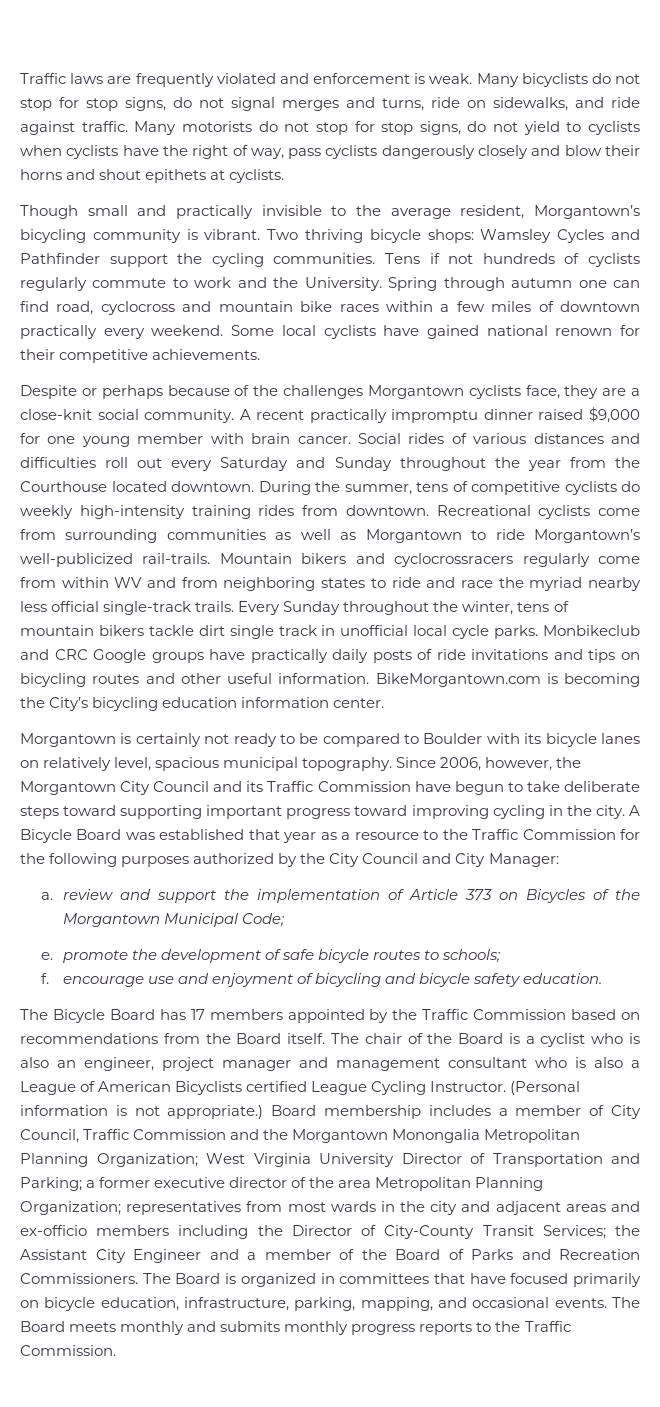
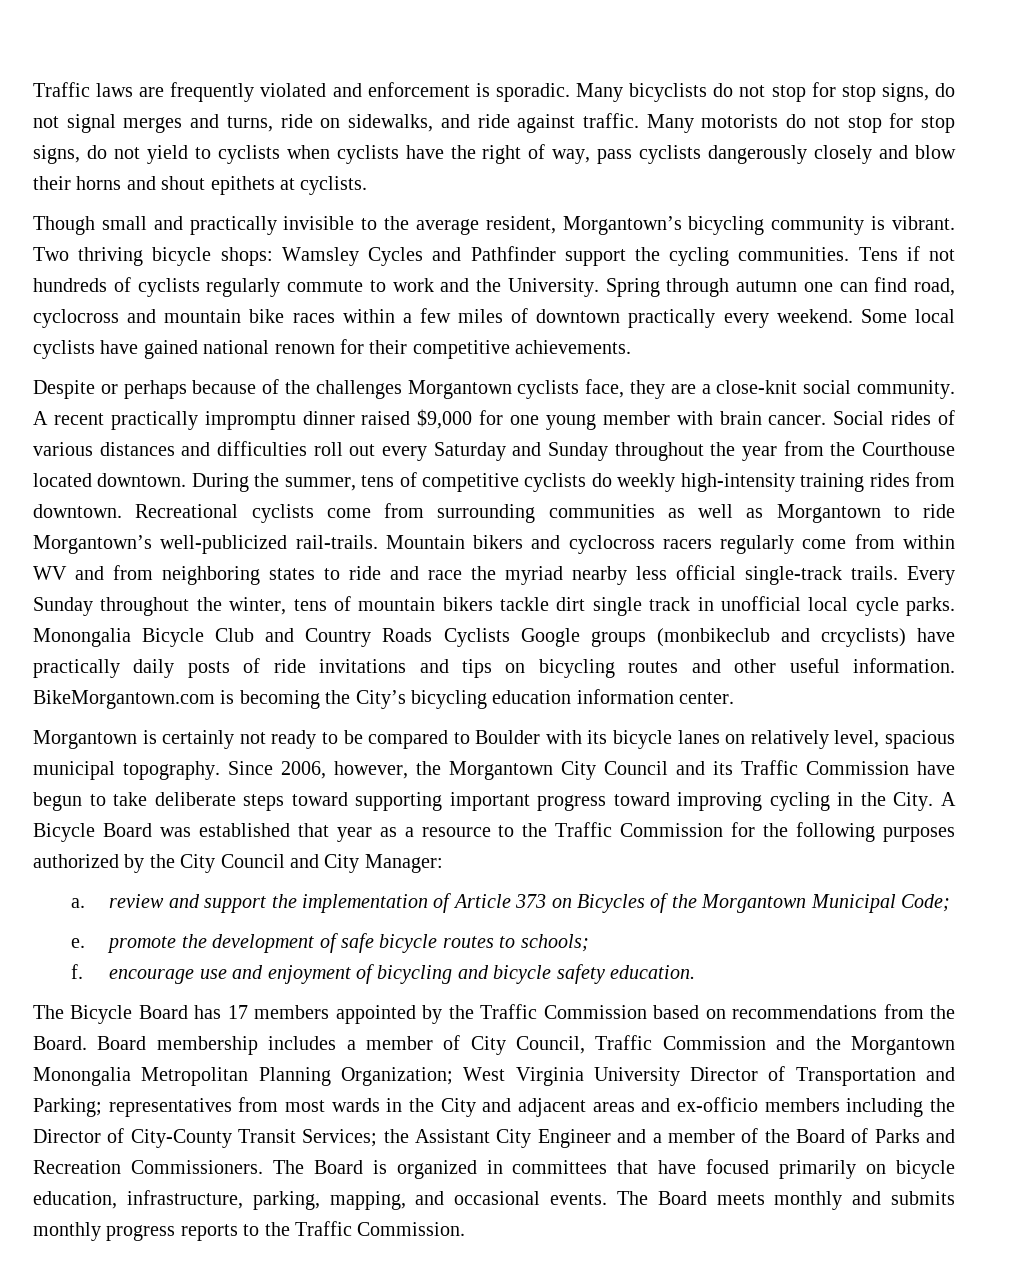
- Traffic laws are frequently violated and enforcement is weak.
+ Traffic laws are frequently violated and enforcement is sporadic.
- Mountain bikers and cyclocrossracers regularly come from within WV and from neighboring states to ride and race the myriad nearby less official single-track trails.
+ Mountain bikers and cyclocross racers regularly come from within WV and from neighboring states to ride and race the myriad nearby less official single-track trails.
- Monbikeclub and CRC Google groups have practically daily posts of ride invitations and tips on bicycling routes and other useful information.
+ Monongalia Bicycle Club and Country Roads Cyclists Google groups (monbikeclub and crcyclists) have practically daily posts of ride invitations and tips on bicycling routes and other useful information.
- Since 2006, however, the Morgantown City Council and its Traffic Commission have begun to take deliberate steps toward supporting important progress toward improving cycling in the city.
+ Since 2006, however, the Morgantown City Council and its Traffic Commission have begun to take deliberate steps toward supporting important progress toward improving cycling in the City.
- The Bicycle Board has 17 members appointed by the Traffic Commission based on recommendations from the Board itself. The chair of the Board is a cyclist who is also an engineer, project manager and management consultant who is also a League of American Bicyclists certified League Cycling Instructor. (Personal information is not appropriate.)
+ The Bicycle Board has 17 members appointed by the Traffic Commission based on recommendations from the Board.
- Board membership includes a member of City Council, Traffic Commission and the Morgantown Monongalia Metropolitan Planning Organization; West Virginia University Director of Transportation and Parking; a former executive director of the area Metropolitan Planning Organization; representatives from most wards in the city and adjacent areas and ex-officio members including the Director of City-County Transit Services; the Assistant City Engineer and a member of the Board of Parks and Recreation Commissioners.
+ Board membership includes a member of City Council, Traffic Commission and the Morgantown Monongalia Metropolitan Planning Organization; West Virginia University Director of Transportation and Parking; representatives from most wards in the City and adjacent areas and ex-officio members including the Director of City-County Transit Services; the Assistant City Engineer and a member of the Board of Parks and Recreation Commissioners.

